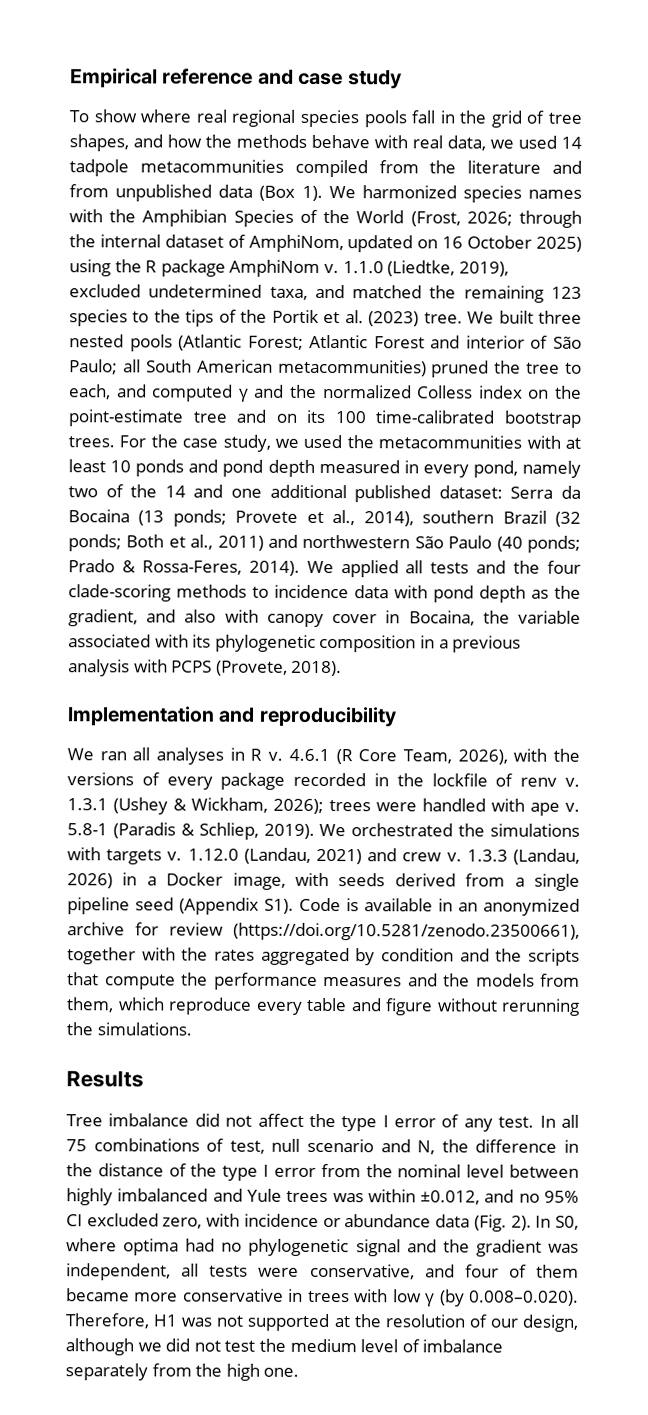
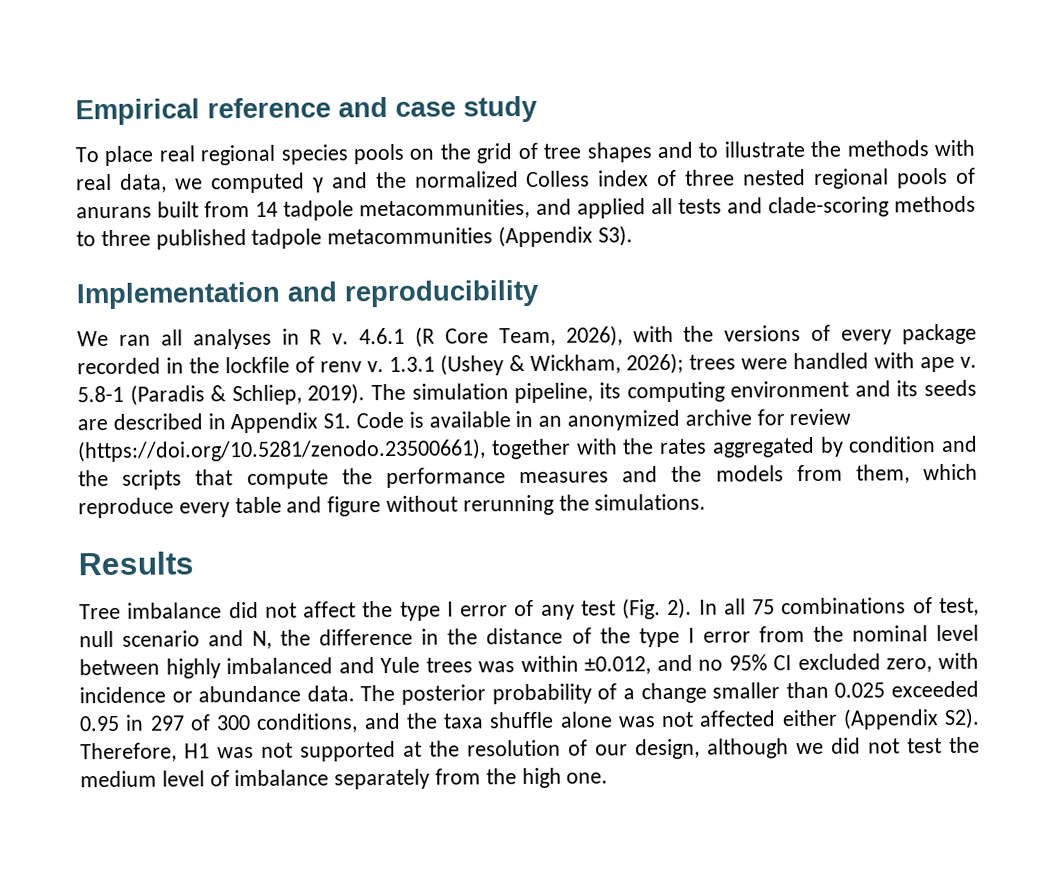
- To show where real regional species pools fall in the grid of tree shapes, and how the methods behave with real data, we used 14 tadpole metacommunities compiled from the literature and from unpublished data (Box 1). We harmonized species names with the Amphibian Species of the World (Frost, 2026; through the internal dataset of AmphiNom, updated on 16 October 2025) using the R package AmphiNom v. 1.1.0 (Liedtke, 2019), excluded undetermined taxa, and matched the remaining 123 species to the tips of the Portik et al. (2023) tree. We built three nested pools (Atlantic Forest; Atlantic Forest and interior of São Paulo; all South American metacommunities) pruned the tree to each, and computed γ and the normalized Colless index on the point-estimate tree and on its 100 time-calibrated bootstrap trees. For the case study, we used the metacommunities with at least 10 ponds and pond depth measured in every pond, namely two of the 14 and one additional published dataset: Serra da Bocaina (13 ponds; Provete et al., 2014), southern Brazil (32 ponds; Both et al., 2011) and northwestern São Paulo (40 ponds; Prado & Rossa-Feres, 2014). We applied all tests and the four clade-scoring methods to incidence data with pond depth as the gradient, and also with canopy cover in Bocaina, the variable associated with its phylogenetic composition in a previous analysis with PCPS (Provete, 2018).
+ To place real regional species pools on the grid of tree shapes and to illustrate the methods with real data, we computed γ and the normalized Colless index of three nested regional pools of anurans built from 14 tadpole metacommunities, and applied all tests and clade-scoring methods to three published tadpole metacommunities (Appendix S3).
- We orchestrated the simulations with targets v. 1.12.0 (Landau, 2021) and crew v. 1.3.3 (Landau, 2026) in a Docker image, with seeds derived from a single pipeline seed (Appendix S1). Code is available in an anonymized archive for review (https://doi.org/10.5281/zenodo.23500661), together with the rates aggregated by condition and the scripts that compute the performance measures and the models from them, which reproduce every table and figure without rerunning the simulations.
+ The simulation pipeline, its computing environment and its seeds are described in Appendix S1. Code is available in an anonymized archive for review (https://doi.org/10.5281/zenodo.23500661), together with the rates aggregated by condition and the scripts that compute the performance measures and the models from them, which reproduce every table and figure without rerunning the simulations.
- Tree imbalance did not affect the type I error of any test.
+ Tree imbalance did not affect the type I error of any test (Fig. 2).
- In all 75 combinations of test, null scenario and N, the difference in the distance of the type I error from the nominal level between highly imbalanced and Yule trees was within ±0.012, and no 95% CI excluded zero, with incidence or abundance data (Fig. 2). In S0, where optima had no phylogenetic signal and the gradient was independent, all tests were conservative, and four of them became more conservative in trees with low γ (by 0.008–0.020). Therefore, H1 was not supported at the resolution of our design, although we did not test the medium level of imbalance separately from the high one.
+ In all 75 combinations of test, null scenario and N, the difference in the distance of the type I error from the nominal level between highly imbalanced and Yule trees was within ±0.012, and no 95% CI excluded zero, with incidence or abundance data. The posterior probability of a change smaller than 0.025 exceeded 0.95 in 297 of 300 conditions, and the taxa shuffle alone was not affected either (Appendix S2). Therefore, H1 was not supported at the resolution of our design, although we did not test the medium level of imbalance separately from the high one.

